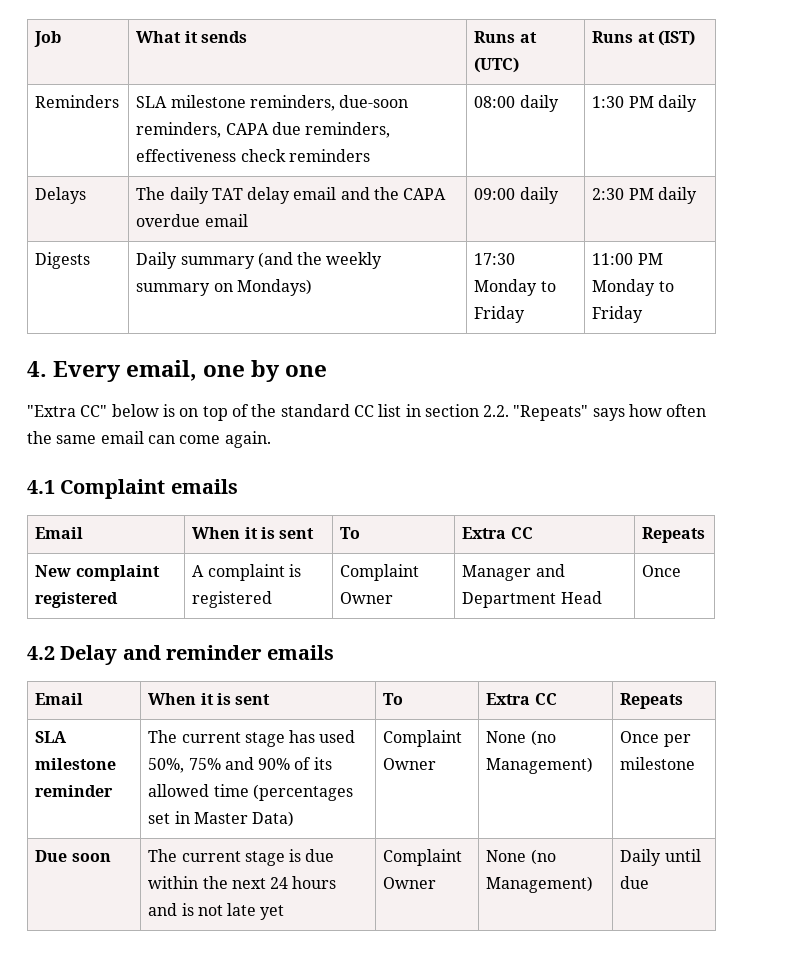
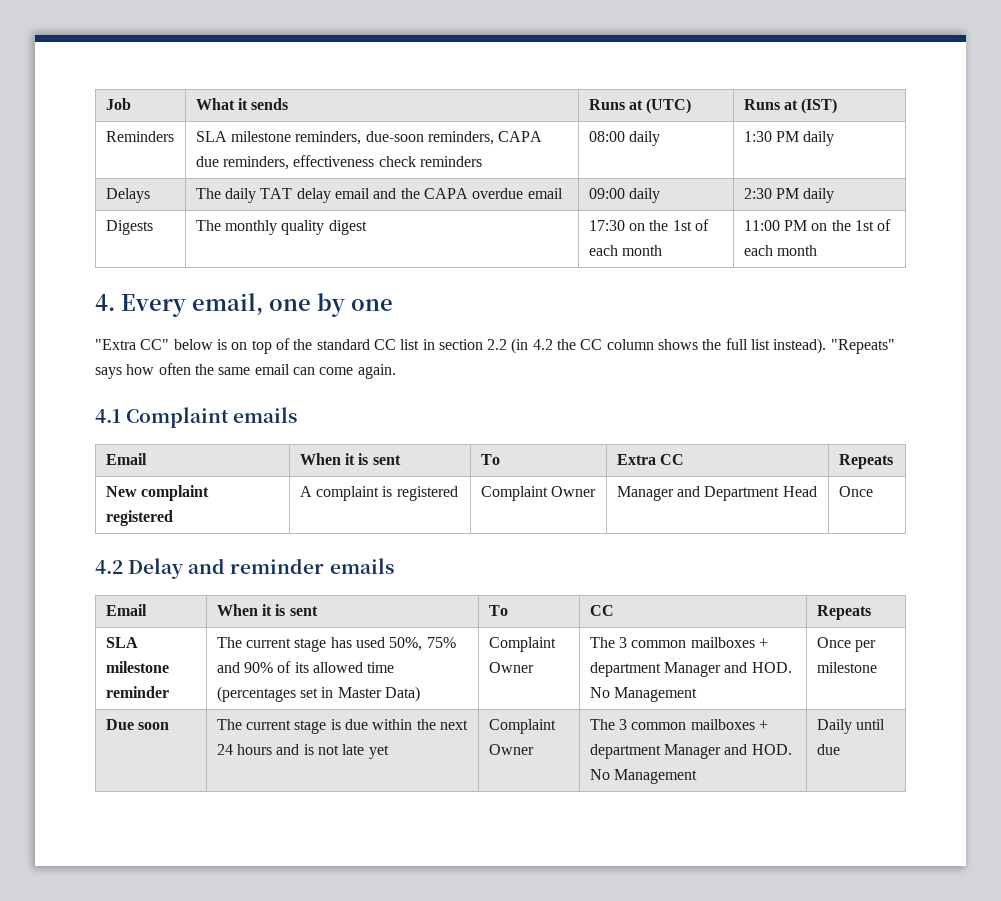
- Digests | Daily summary (and the weekly summary on Mondays) | 17:30 Monday to Friday | 11:00 PM Monday to Friday
+ Digests | The monthly quality digest | 17:30 on the 1st of each month | 11:00 PM on the 1st of each month
- "Extra CC" below is on top of the standard CC list in section 2.2. "Repeats" says how often the same email can come again.
+ "Extra CC" below is on top of the standard CC list in section 2.2 (in 4.2 the CC column shows the full list instead). "Repeats" says how often the same email can come again.
  4.2 Delay and reminder emails
- Email | When it is sent | To | Extra CC | Repeats
+ Email | When it is sent | To | CC | Repeats
- SLA milestone reminder | The current stage has used 50%, 75% and 90% of its allowed time (percentages set in Master Data) | Complaint Owner | None (no Management) | Once per milestone
+ SLA milestone reminder | The current stage has used 50%, 75% and 90% of its allowed time (percentages set in Master Data) | Complaint Owner | The 3 common mailboxes + department Manager and HOD. No Management | Once per milestone
- Due soon | The current stage is due within the next 24 hours and is not late yet | Complaint Owner | None (no Management) | Daily until due
+ Due soon | The current stage is due within the next 24 hours and is not late yet | Complaint Owner | The 3 common mailboxes + department Manager and HOD. No Management | Daily until due

